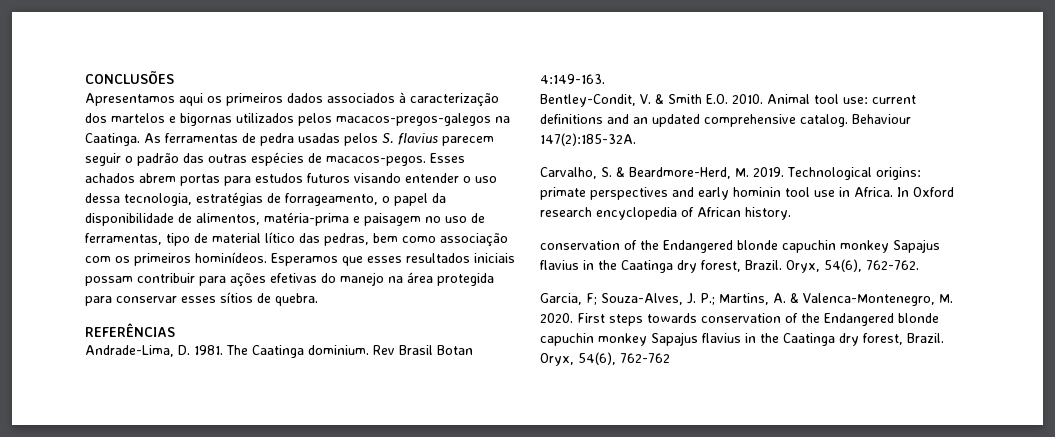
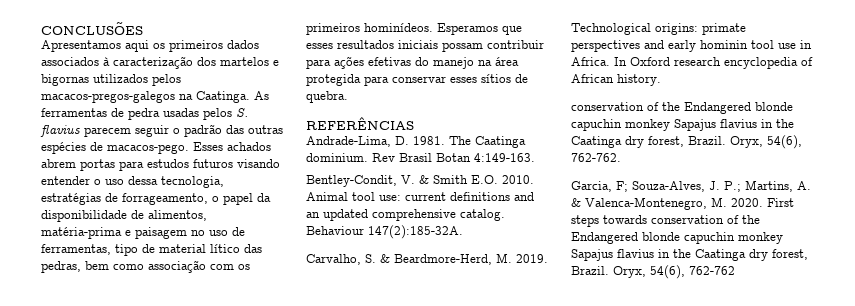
- As ferramentas de pedra usadas pelos S. flavius parecem seguir o padrão das outras espécies de macacos-pegos.
+ As ferramentas de pedra usadas pelos S. flavius parecem seguir o padrão das outras espécies de macacos-pego.

